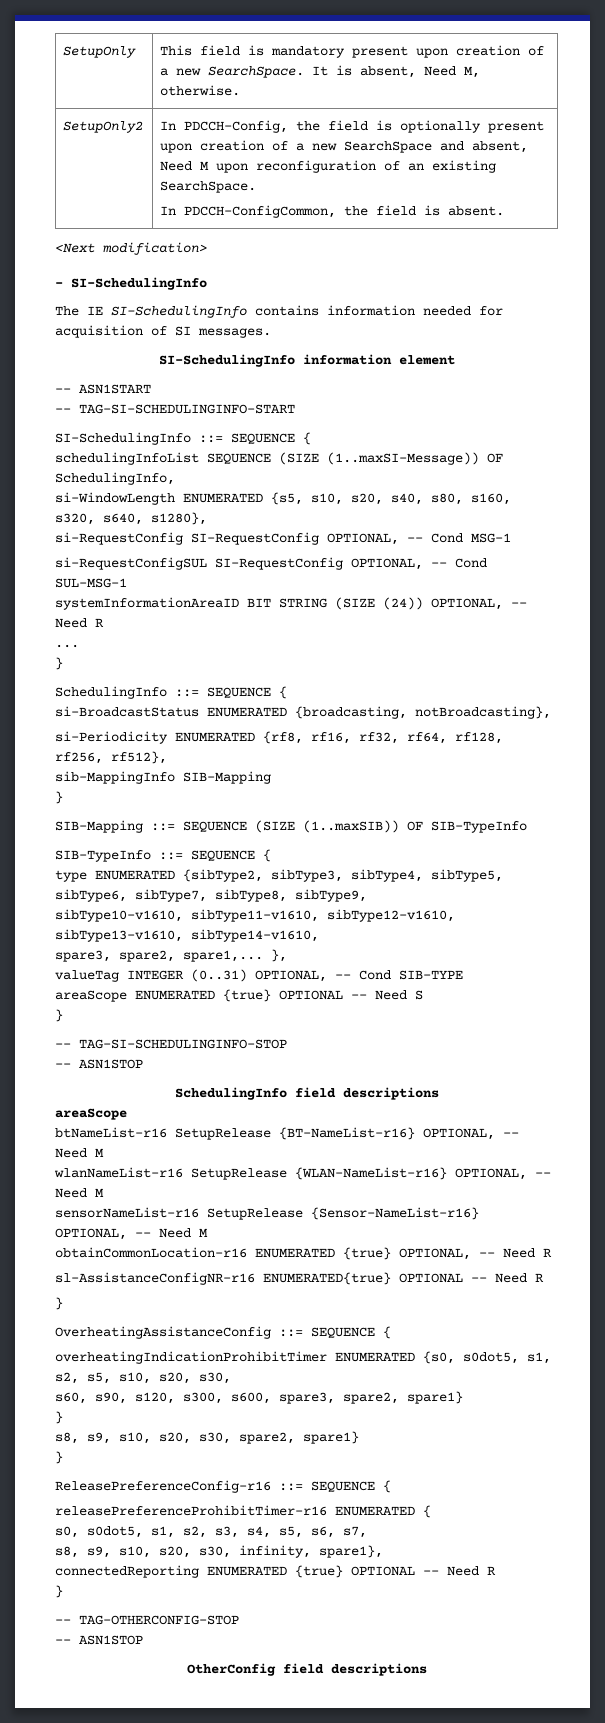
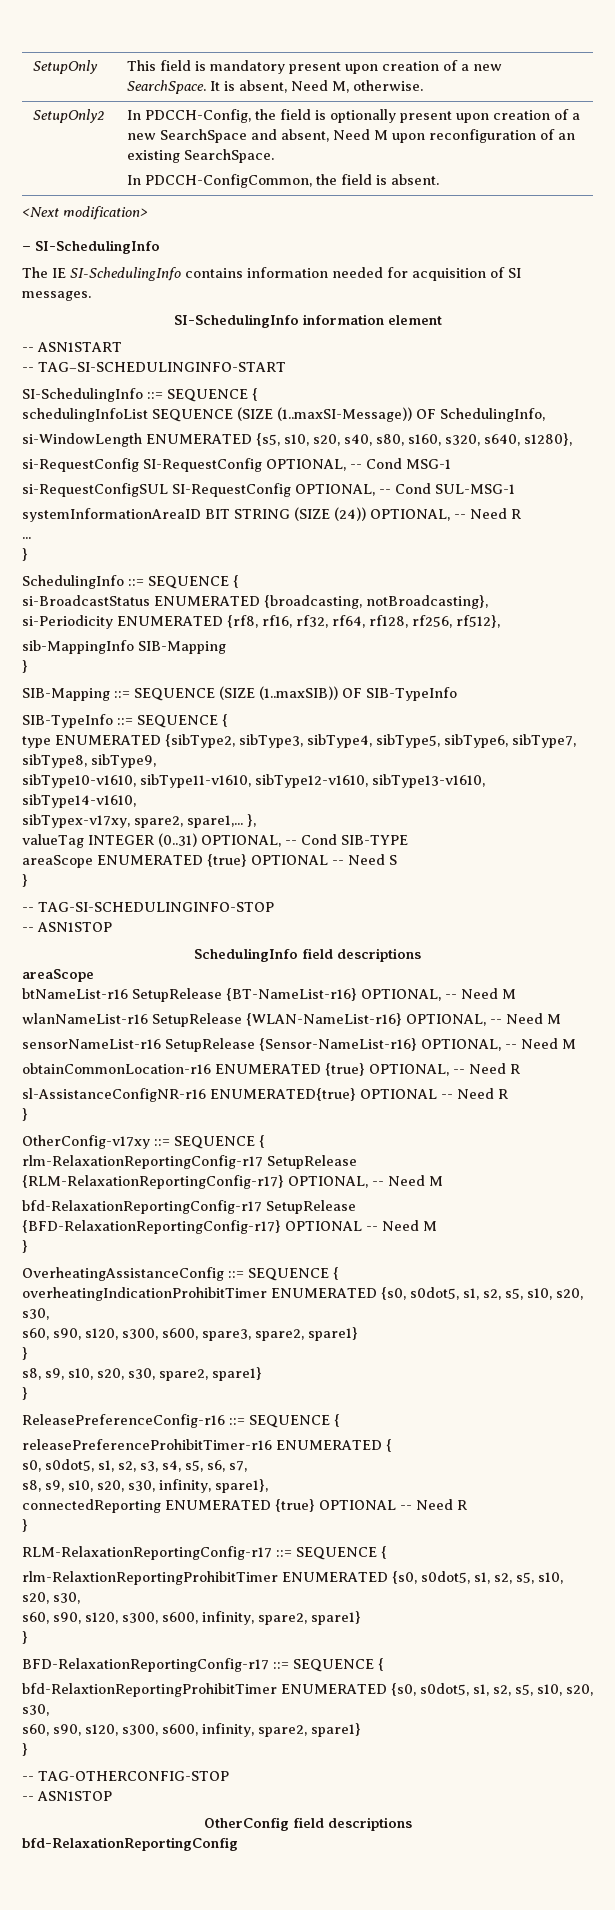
- spare3, spare2, spare1,...
+ sibTypex-v17xy, spare2, spare1,...
+ OtherConfig-v17xy ::= SEQUENCE {
+ rlm-RelaxationReportingConfig-r17 SetupRelease {RLM-RelaxationReportingConfig-r17} OPTIONAL, -- Need M
+ bfd-RelaxationReportingConfig-r17 SetupRelease {BFD-RelaxationReportingConfig-r17} OPTIONAL -- Need M
+ }
+ RLM-RelaxationReportingConfig-r17 ::= SEQUENCE {
+ rlm-RelaxtionReportingProhibitTimer ENUMERATED {s0, s0dot5, s1, s2, s5, s10, s20, s30,
+ s60, s90, s120, s300, s600, infinity, spare2, spare1}
+ }
+ BFD-RelaxationReportingConfig-r17 ::= SEQUENCE {
+ bfd-RelaxtionReportingProhibitTimer ENUMERATED {s0, s0dot5, s1, s2, s5, s10, s20, s30,
+ s60, s90, s120, s300, s600, infinity, spare2, spare1}
+ }
+ bfd-RelaxationReportingConfig

